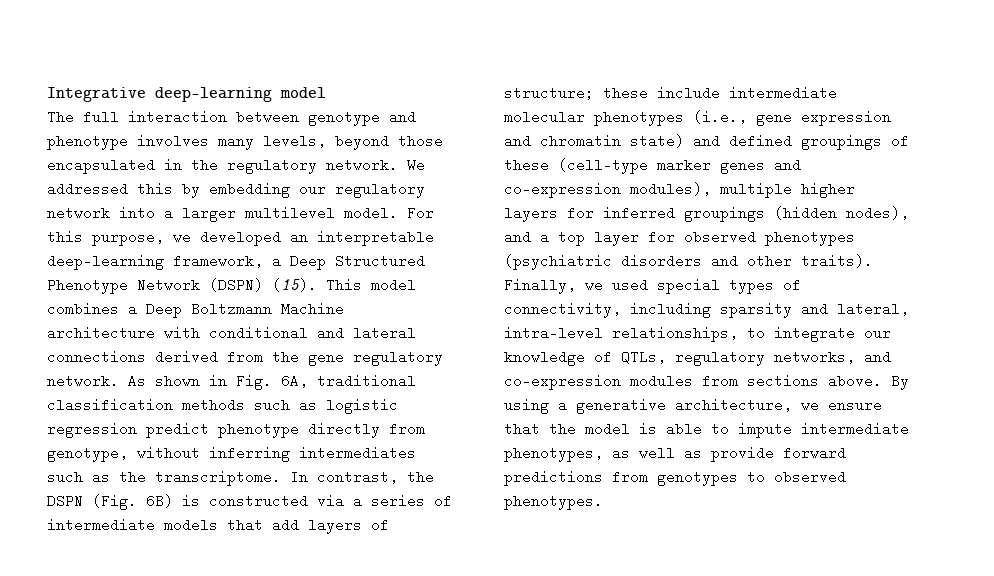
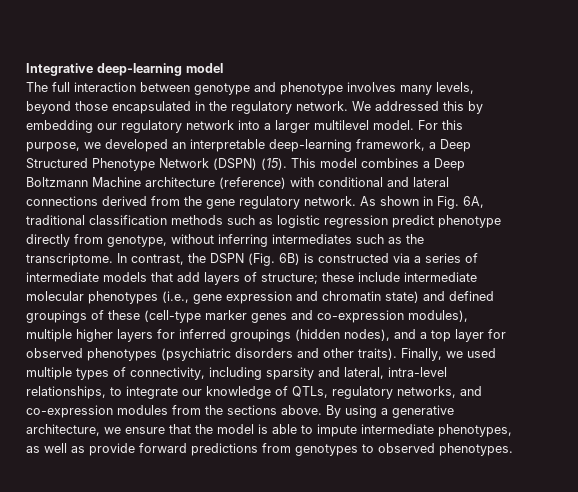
- This model combines a Deep Boltzmann Machine architecture with conditional and lateral connections derived from the gene regulatory network.
+ This model combines a Deep Boltzmann Machine architecture (reference) with conditional and lateral connections derived from the gene regulatory network.
- Finally, we used special types of connectivity, including sparsity and lateral, intra-level relationships, to integrate our knowledge of QTLs, regulatory networks, and co-expression modules from sections above.
+ Finally, we used multiple types of connectivity, including sparsity and lateral, intra-level relationships, to integrate our knowledge of QTLs, regulatory networks, and co-expression modules from the sections above.

